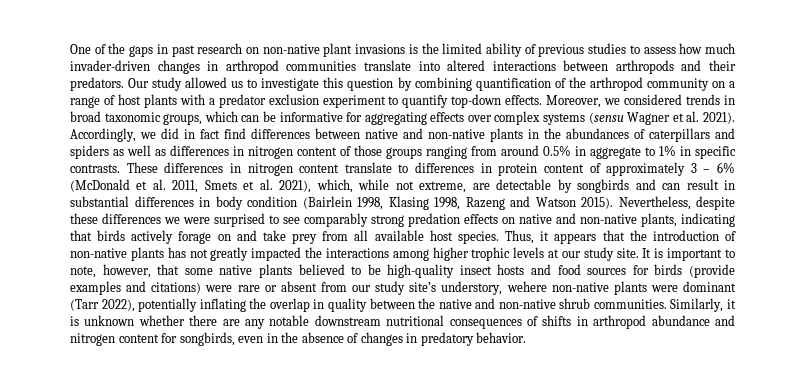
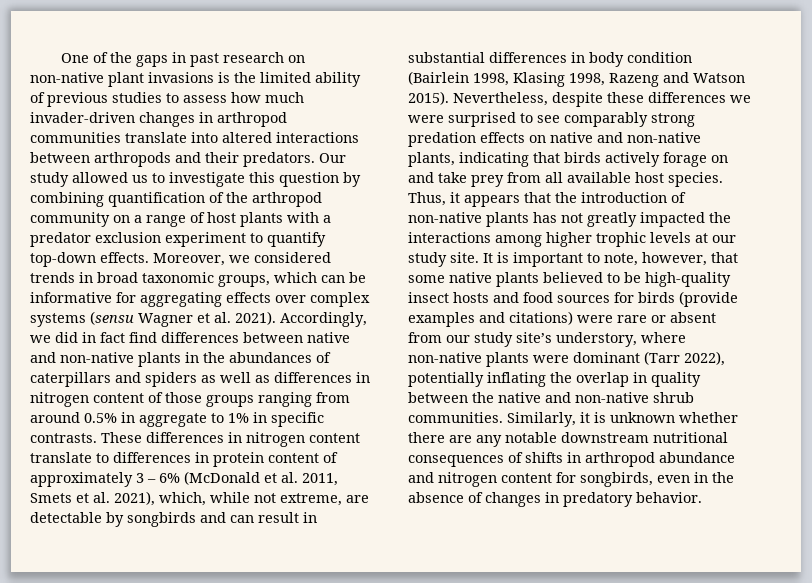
- It is important to note, however, that some native plants believed to be high-quality insect hosts and food sources for birds (provide examples and citations) were rare or absent from our study site’s understory, wehere non-native plants were dominant (Tarr 2022), potentially inflating the overlap in quality between the native and non-native shrub communities.
+ It is important to note, however, that some native plants believed to be high-quality insect hosts and food sources for birds (provide examples and citations) were rare or absent from our study site’s understory, where non-native plants were dominant (Tarr 2022), potentially inflating the overlap in quality between the native and non-native shrub communities.

